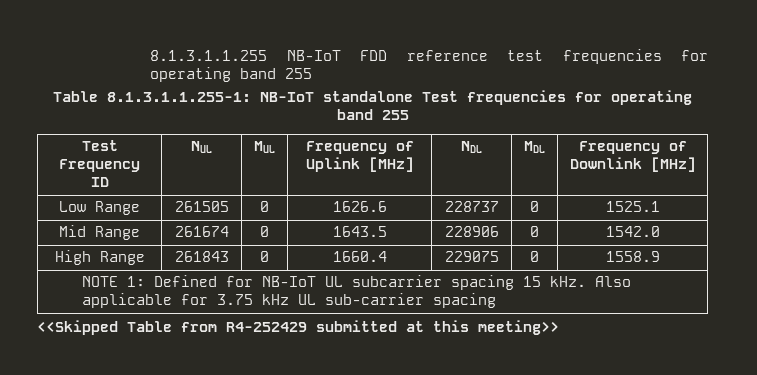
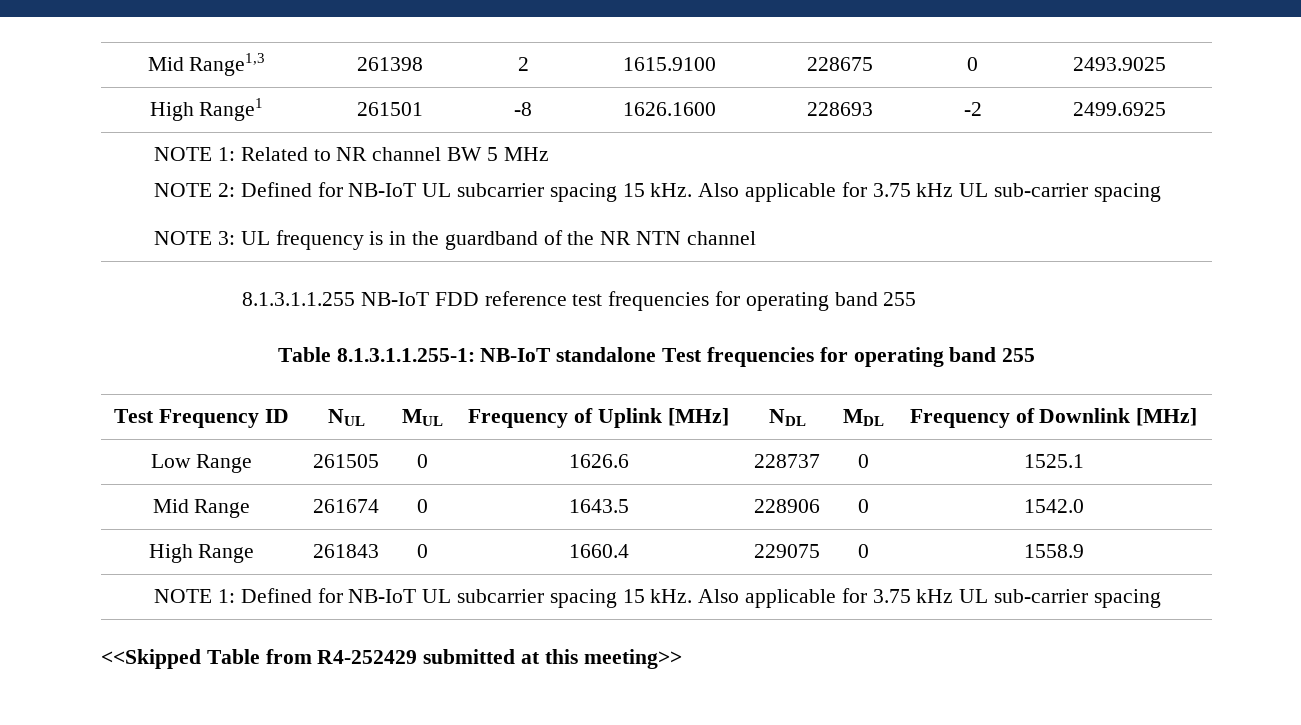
+ Mid Range1,3 | 261398 | 2 | 1615.9100 | 228675 | 0 | 2493.9025
+ High Range1 | 261501 | -8 | 1626.1600 | 228693 | -2 | 2499.6925
+ NOTE 1: Related to NR channel BW 5 MHz
+ NOTE 2: Defined for NB-IoT UL subcarrier spacing 15 kHz. Also applicable for 3.75 kHz UL sub-carrier spacing
+ NOTE 3: UL frequency is in the guardband of the NR NTN channel

